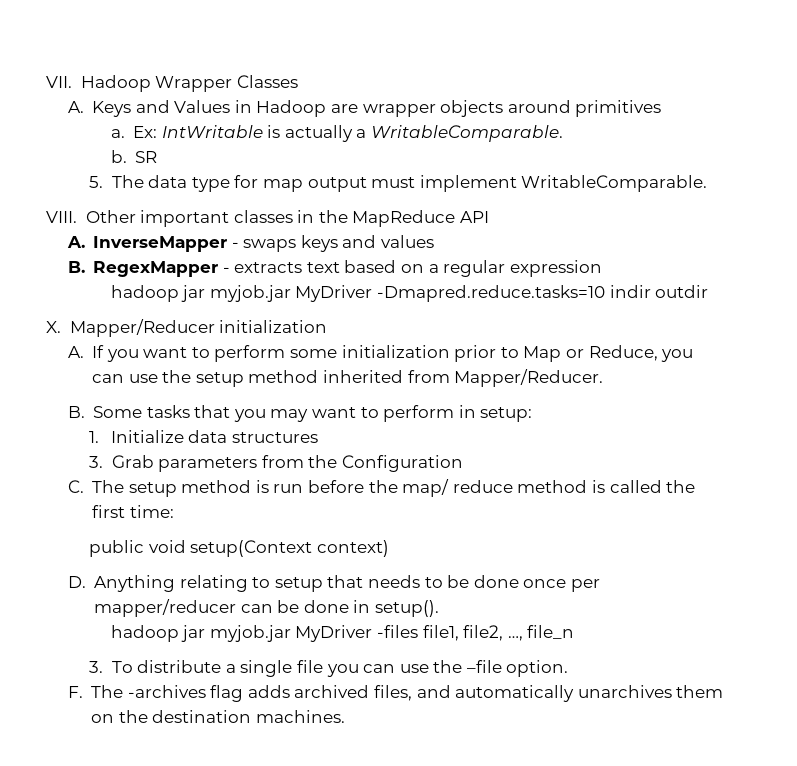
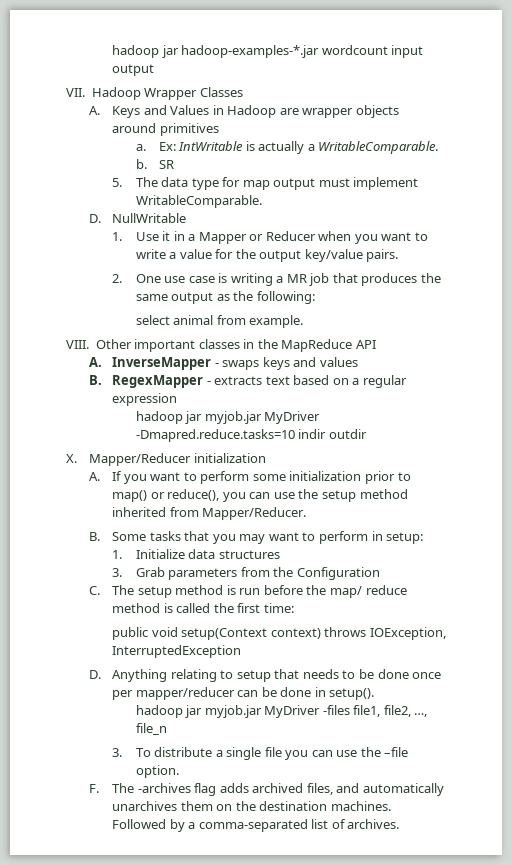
+ hadoop jar hadoop-examples-*.jar wordcount input output
+ D. NullWritable
+ 1. Use it in a Mapper or Reducer when you want to write a value for the output key/value pairs.
+ 2. One use case is writing a MR job that produces the same output as the following:
+ select animal from example.
- A. If you want to perform some initialization prior to Map or Reduce, you can use the setup method inherited from Mapper/Reducer.
+ A. If you want to perform some initialization prior to map() or reduce(), you can use the setup method inherited from Mapper/Reducer.
- public void setup(Context context)
+ public void setup(Context context) throws IOException, InterruptedException
+ Followed by a comma-separated list of archives.

